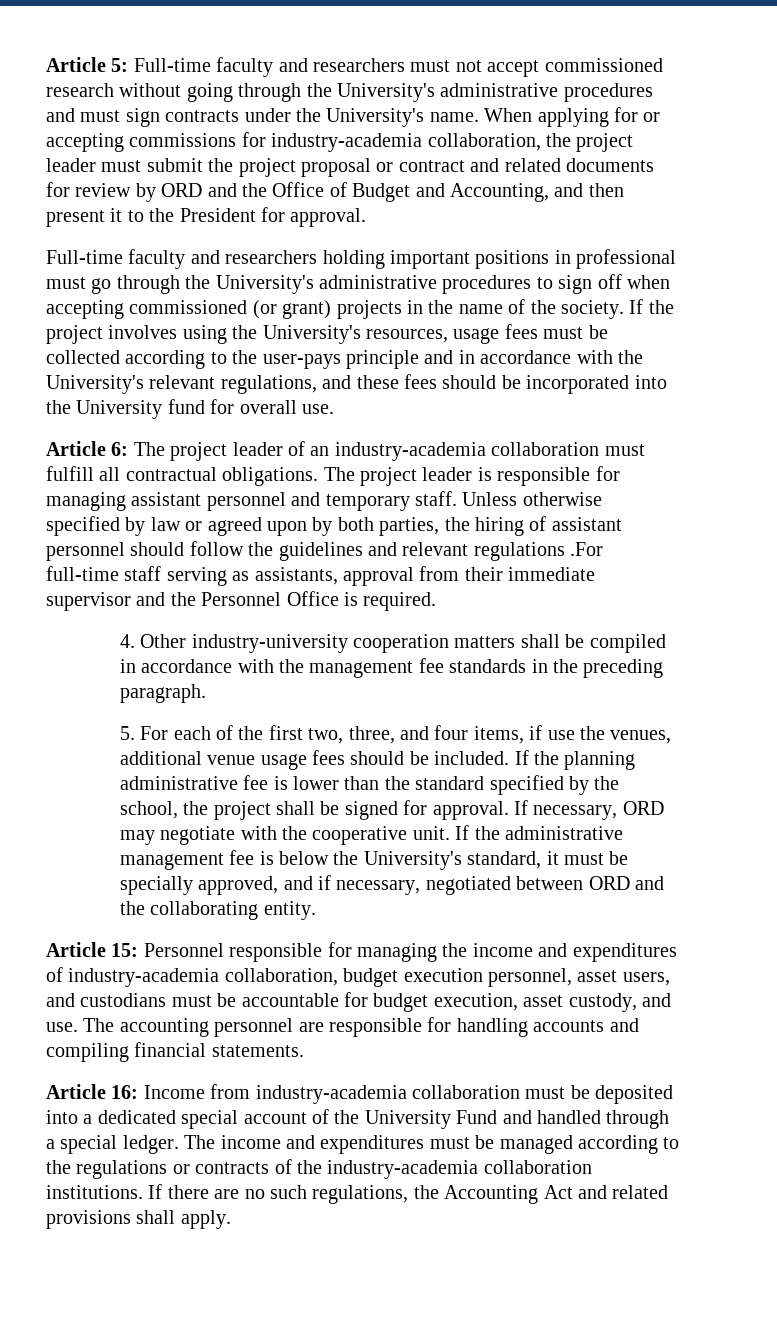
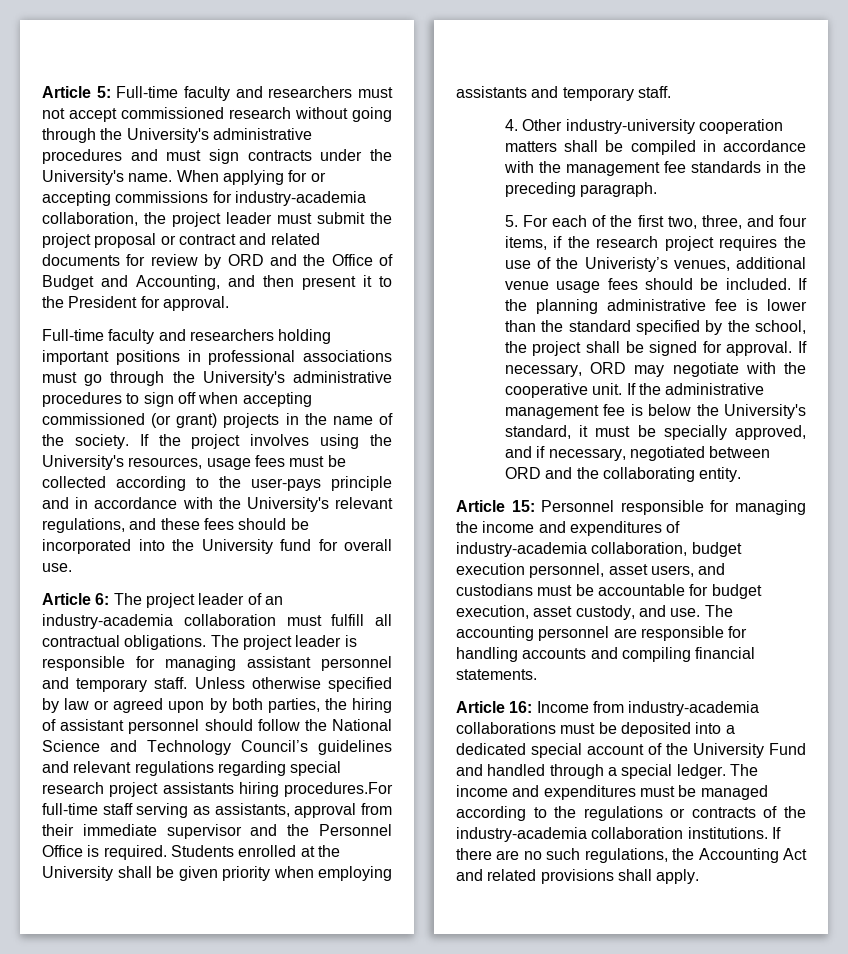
- Full-time faculty and researchers holding important positions in professional must go through the University's administrative procedures to sign off when accepting commissioned (or grant) projects in the name of the society.
+ Full-time faculty and researchers holding important positions in professional associations must go through the University's administrative procedures to sign off when accepting commissioned (or grant) projects in the name of the society.
- Unless otherwise specified by law or agreed upon by both parties, the hiring of assistant personnel should follow the guidelines and relevant regulations .For full-time staff serving as assistants, approval from their immediate supervisor and the Personnel Office is required.
+ Unless otherwise specified by law or agreed upon by both parties, the hiring of assistant personnel should follow the National Science and Technology Council’s guidelines and relevant regulations regarding special research project assistants hiring procedures.For full-time staff serving as assistants, approval from their immediate supervisor and the Personnel Office is required. Students enrolled at the University shall be given priority when employing assistants and temporary staff.
- 5. For each of the first two, three, and four items, if use the venues, additional venue usage fees should be included.
+ 5. For each of the first two, three, and four items, if the research project requires the use of the Univeristy’s venues, additional venue usage fees should be included.
- Article 16: Income from industry-academia collaboration must be deposited into a dedicated special account of the University Fund and handled through a special ledger.
+ Article 16: Income from industry-academia collaborations must be deposited into a dedicated special account of the University Fund and handled through a special ledger.

